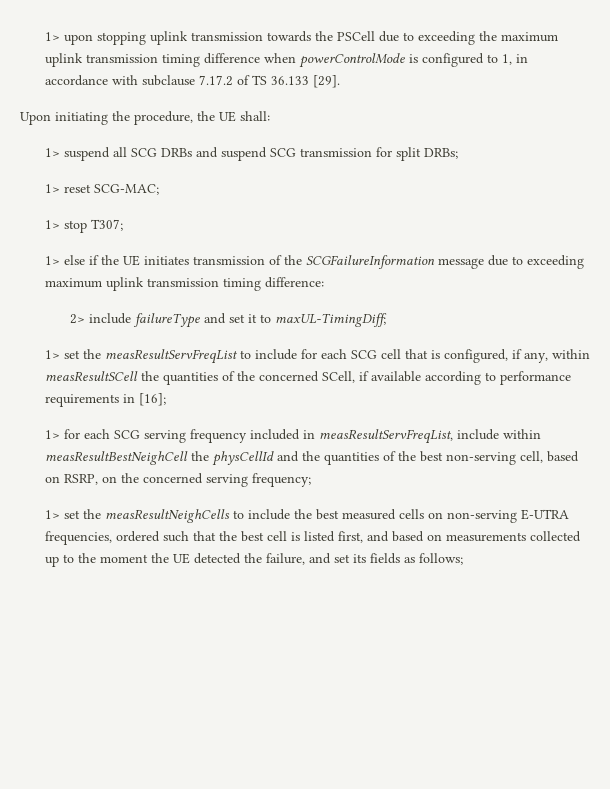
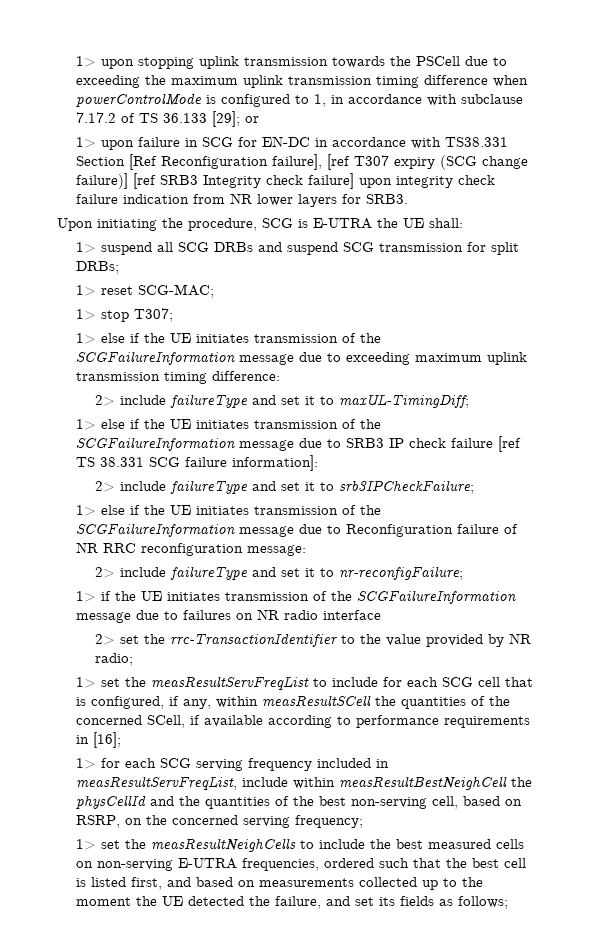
- 1> upon stopping uplink transmission towards the PSCell due to exceeding the maximum uplink transmission timing difference when powerControlMode is configured to 1, in accordance with subclause 7.17.2 of TS 36.133 [29].
+ 1> upon stopping uplink transmission towards the PSCell due to exceeding the maximum uplink transmission timing difference when powerControlMode is configured to 1, in accordance with subclause 7.17.2 of TS 36.133 [29]; or
+ 1> upon failure in SCG for EN-DC in accordance with TS38.331 Section [Ref Reconfiguration failure], [ref T307 expiry (SCG change failure)] [ref SRB3 Integrity check failure] upon integrity check failure indication from NR lower layers for SRB3.
- Upon initiating the procedure, the UE shall:
+ Upon initiating the procedure, SCG is E-UTRA the UE shall:
+ 1> else if the UE initiates transmission of the SCGFailureInformation message due to SRB3 IP check failure [ref TS 38.331 SCG failure information]:
+ 2> include failureType and set it to srb3IPCheckFailure;
+ 1> else if the UE initiates transmission of the SCGFailureInformation message due to Reconfiguration failure of NR RRC reconfiguration message:
+ 2> include failureType and set it to nr-reconfigFailure;
+ 1> if the UE initiates transmission of the SCGFailureInformation message due to failures on NR radio interface
+ 2> set the rrc-TransactionIdentifier to the value provided by NR radio;

